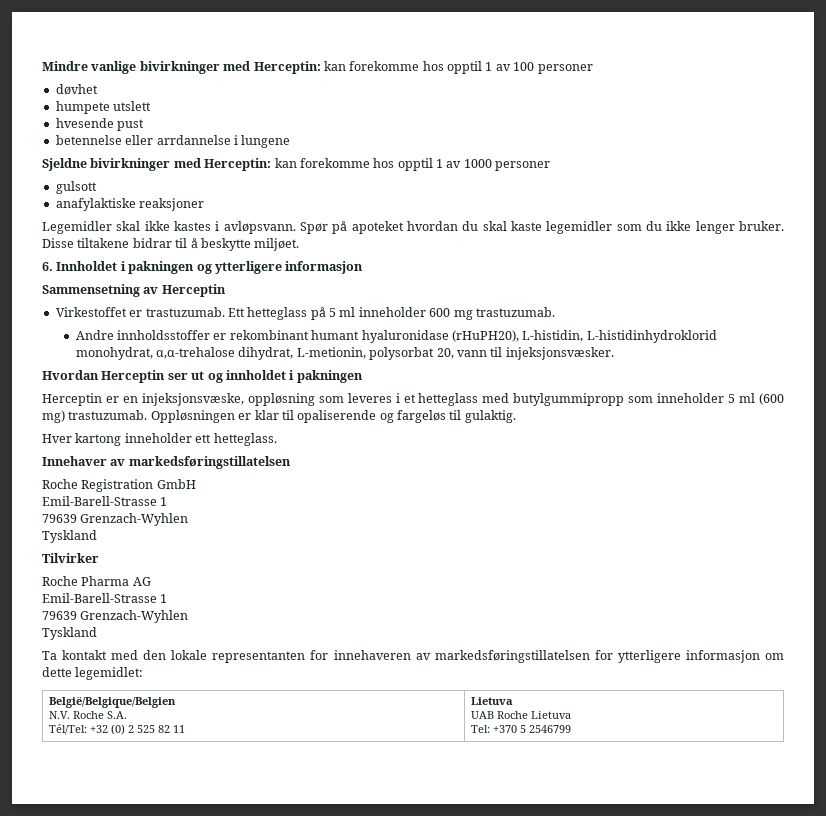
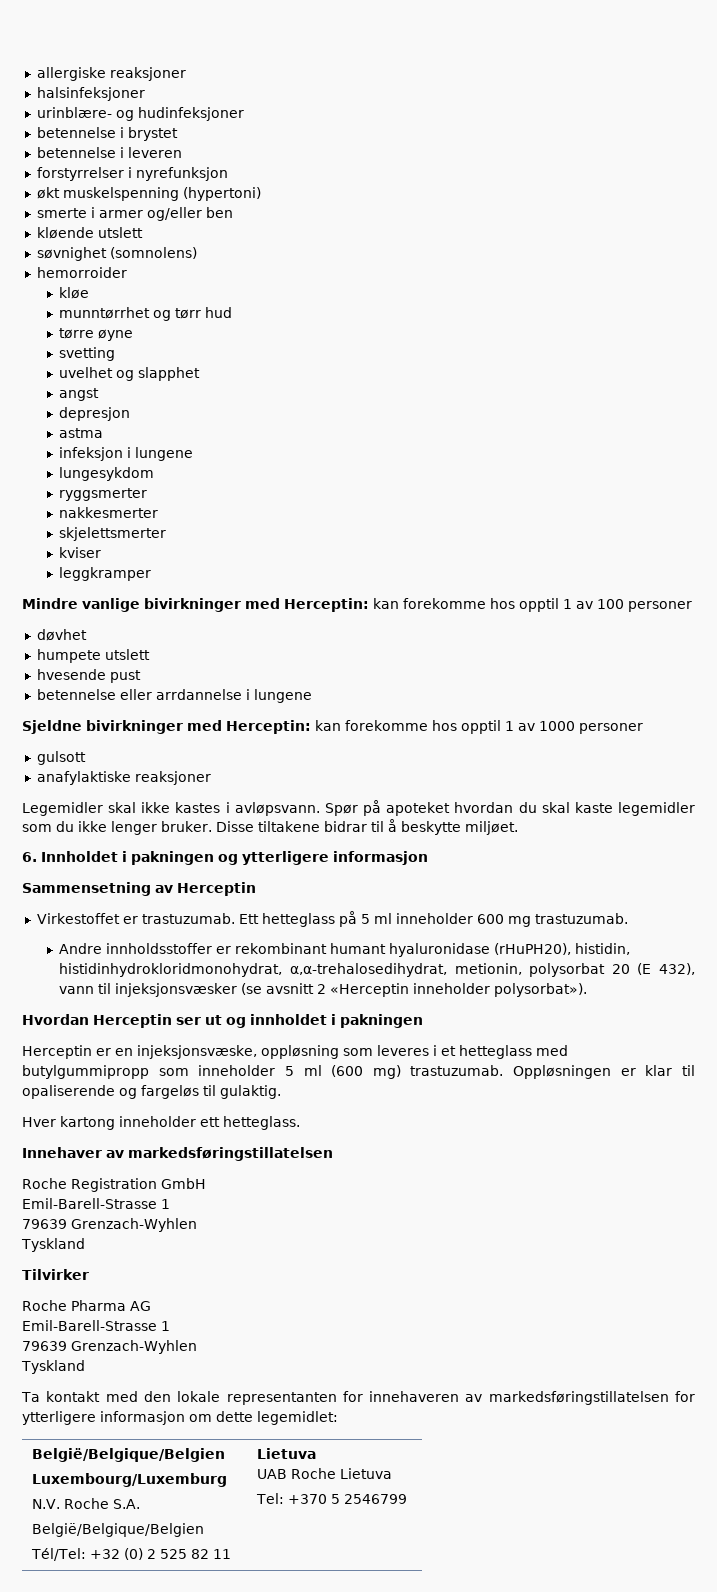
+ allergiske reaksjoner
+ halsinfeksjoner
+ urinblære- og hudinfeksjoner
+ betennelse i brystet
+ betennelse i leveren
+ forstyrrelser i nyrefunksjon
+ økt muskelspenning (hypertoni)
+ smerte i armer og/eller ben
+ kløende utslett
+ søvnighet (somnolens)
+ hemorroider
+ kløe
+ munntørrhet og tørr hud
+ tørre øyne
+ svetting
+ uvelhet og slapphet
+ angst
+ depresjon
+ astma
+ infeksjon i lungene
+ lungesykdom
+ ryggsmerter
+ nakkesmerter
+ skjelettsmerter
+ kviser
+ leggkramper
- Andre innholdsstoffer er rekombinant humant hyaluronidase (rHuPH20), L-histidin, L-histidinhydroklorid monohydrat, α,α-trehalose dihydrat, L-metionin, polysorbat 20, vann til injeksjonsvæsker.
+ Andre innholdsstoffer er rekombinant humant hyaluronidase (rHuPH20), histidin, histidinhydrokloridmonohydrat, α,α-trehalosedihydrat, metionin, polysorbat 20 (E 432), vann til injeksjonsvæsker (se avsnitt 2 «Herceptin inneholder polysorbat»).
  Ta kontakt med den lokale representanten for innehaveren av markedsføringstillatelsen for ytterligere informasjon om dette legemidlet:
  België/Belgique/Belgien
+ Luxembourg/Luxemburg
  N.V. Roche S.A.
+ België/Belgique/Belgien

